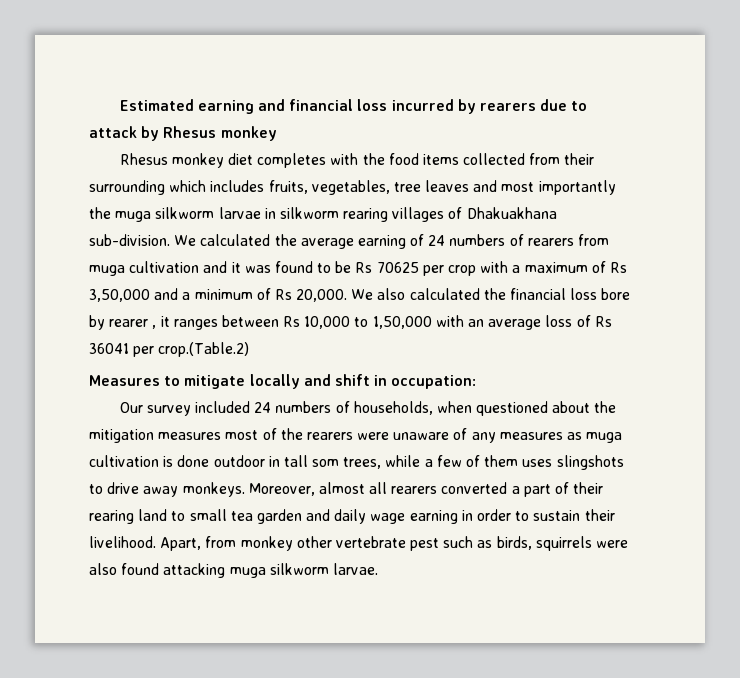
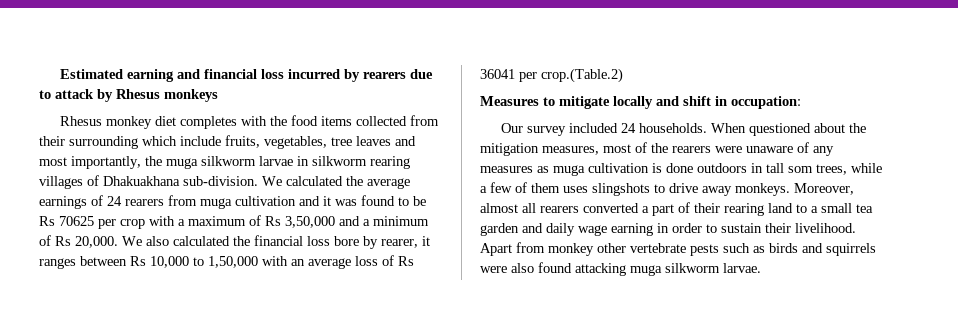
- Estimated earning and financial loss incurred by rearers due to attack by Rhesus monkey
+ Estimated earning and financial loss incurred by rearers due to attack by Rhesus monkeys
- Rhesus monkey diet completes with the food items collected from their surrounding which includes fruits, vegetables, tree leaves and most importantly the muga silkworm larvae in silkworm rearing villages of Dhakuakhana sub-division.
+ Rhesus monkey diet completes with the food items collected from their surrounding which include fruits, vegetables, tree leaves and most importantly, the muga silkworm larvae in silkworm rearing villages of Dhakuakhana sub-division.
- We calculated the average earning of 24 numbers of rearers from muga cultivation and it was found to be Rs 70625 per crop with a maximum of Rs 3,50,000 and a minimum of Rs 20,000.
+ We calculated the average earnings of 24 rearers from muga cultivation and it was found to be Rs 70625 per crop with a maximum of Rs 3,50,000 and a minimum of Rs 20,000.
- We also calculated the financial loss bore by rearer , it ranges between Rs 10,000 to 1,50,000 with an average loss of Rs 36041 per crop.(Table.2)
+ We also calculated the financial loss bore by rearer, it ranges between Rs 10,000 to 1,50,000 with an average loss of Rs 36041 per crop.(Table.2)
- Our survey included 24 numbers of households, when questioned about the mitigation measures most of the rearers were unaware of any measures as muga cultivation is done outdoor in tall som trees, while a few of them uses slingshots to drive away monkeys.
+ Our survey included 24 households. When questioned about the mitigation measures, most of the rearers were unaware of any measures as muga cultivation is done outdoors in tall som trees, while a few of them uses slingshots to drive away monkeys.
- Moreover, almost all rearers converted a part of their rearing land to small tea garden and daily wage earning in order to sustain their livelihood.
+ Moreover, almost all rearers converted a part of their rearing land to a small tea garden and daily wage earning in order to sustain their livelihood.
- Apart, from monkey other vertebrate pest such as birds, squirrels were also found attacking muga silkworm larvae.
+ Apart from monkey other vertebrate pests such as birds and squirrels were also found attacking muga silkworm larvae.

